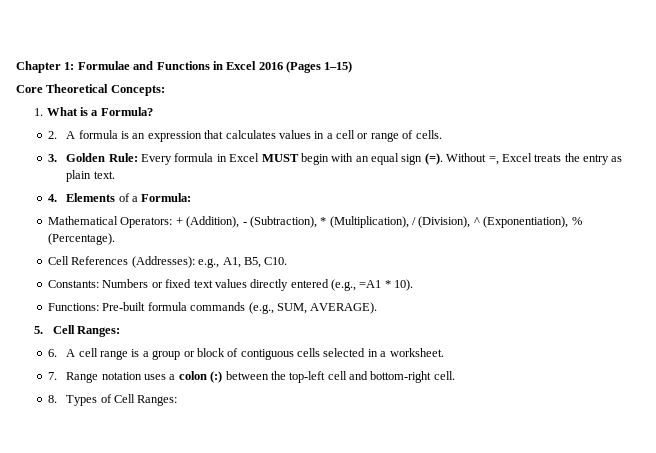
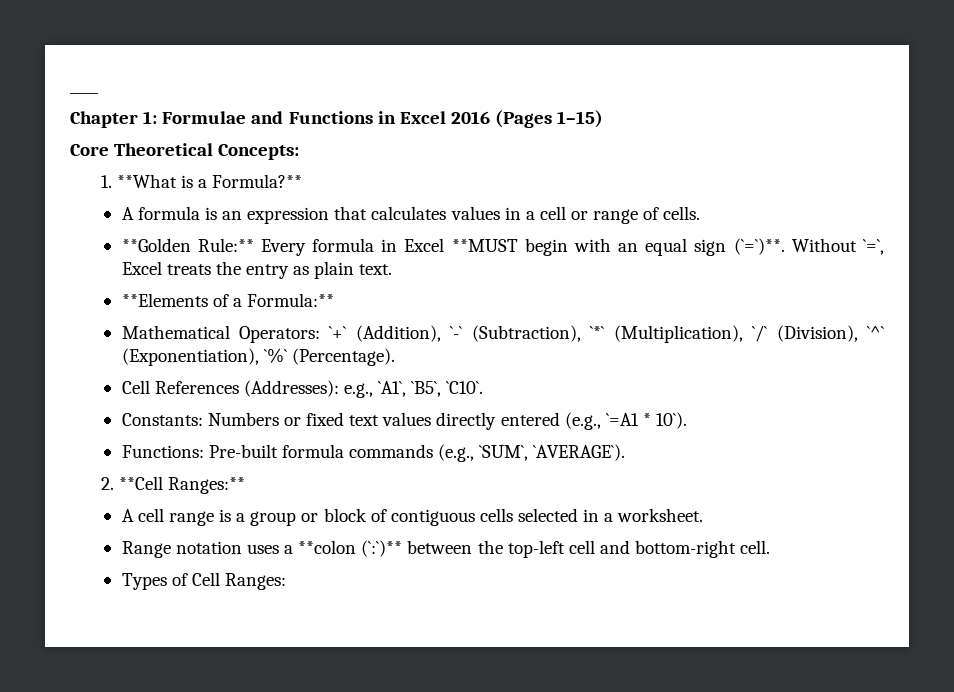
+ ____
- 1. What is a Formula?
- 2. A formula is an expression that calculates values in a cell or range of cells.
+ 1. **What is a Formula?**
+ A formula is an expression that calculates values in a cell or range of cells.
- 3. Golden Rule: Every formula in Excel MUST begin with an equal sign (=). Without =, Excel treats the entry as plain text.
+ **Golden Rule:** Every formula in Excel **MUST begin with an equal sign (`=`)**. Without `=`, Excel treats the entry as plain text.
- 4. Elements of a Formula:
+ **Elements of a Formula:**
- Mathematical Operators: + (Addition), - (Subtraction), * (Multiplication), / (Division), ^ (Exponentiation), % (Percentage).
+ Mathematical Operators: `+` (Addition), `-` (Subtraction), `*` (Multiplication), `/` (Division), `^` (Exponentiation), `%` (Percentage).
- Cell References (Addresses): e.g., A1, B5, C10.
+ Cell References (Addresses): e.g., `A1`, `B5`, `C10`.
- Constants: Numbers or fixed text values directly entered (e.g., =A1 * 10).
+ Constants: Numbers or fixed text values directly entered (e.g., `=A1 * 10`).
- Functions: Pre-built formula commands (e.g., SUM, AVERAGE).
- 5. Cell Ranges:
- 6. A cell range is a group or block of contiguous cells selected in a worksheet.
+ Functions: Pre-built formula commands (e.g., `SUM`, `AVERAGE`).
+ 2. **Cell Ranges:**
+ A cell range is a group or block of contiguous cells selected in a worksheet.
- 7. Range notation uses a colon (:) between the top-left cell and bottom-right cell.
+ Range notation uses a **colon (`:`)** between the top-left cell and bottom-right cell.
- 8. Types of Cell Ranges:
+ Types of Cell Ranges:

